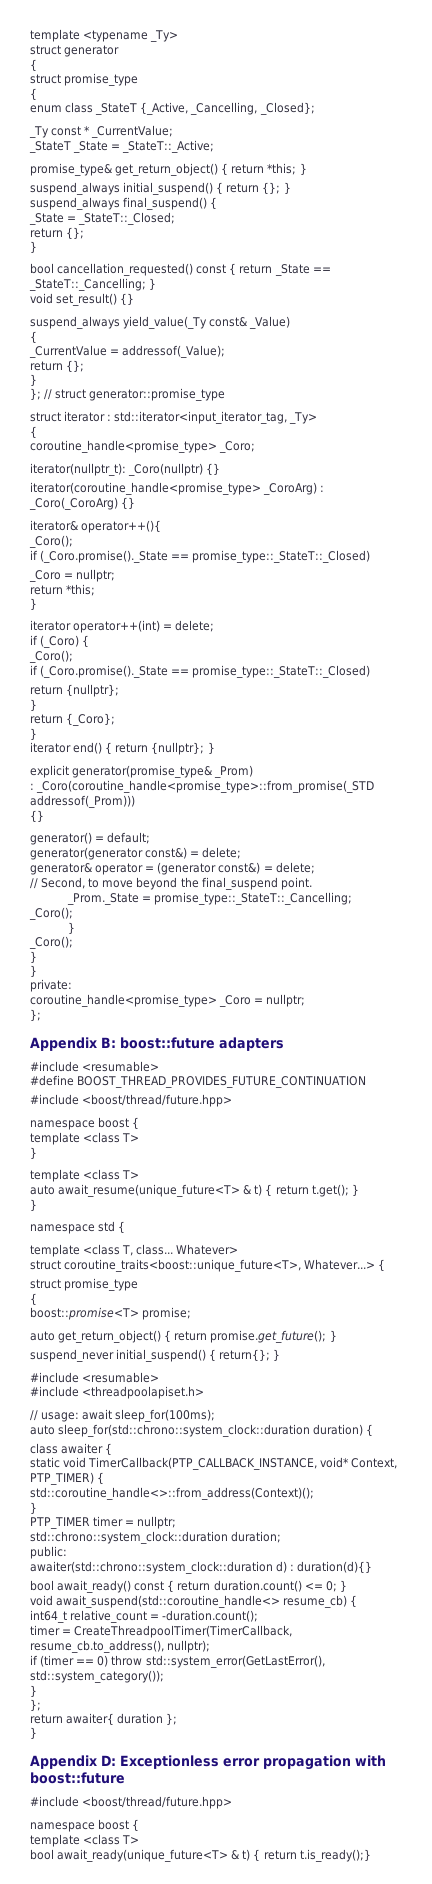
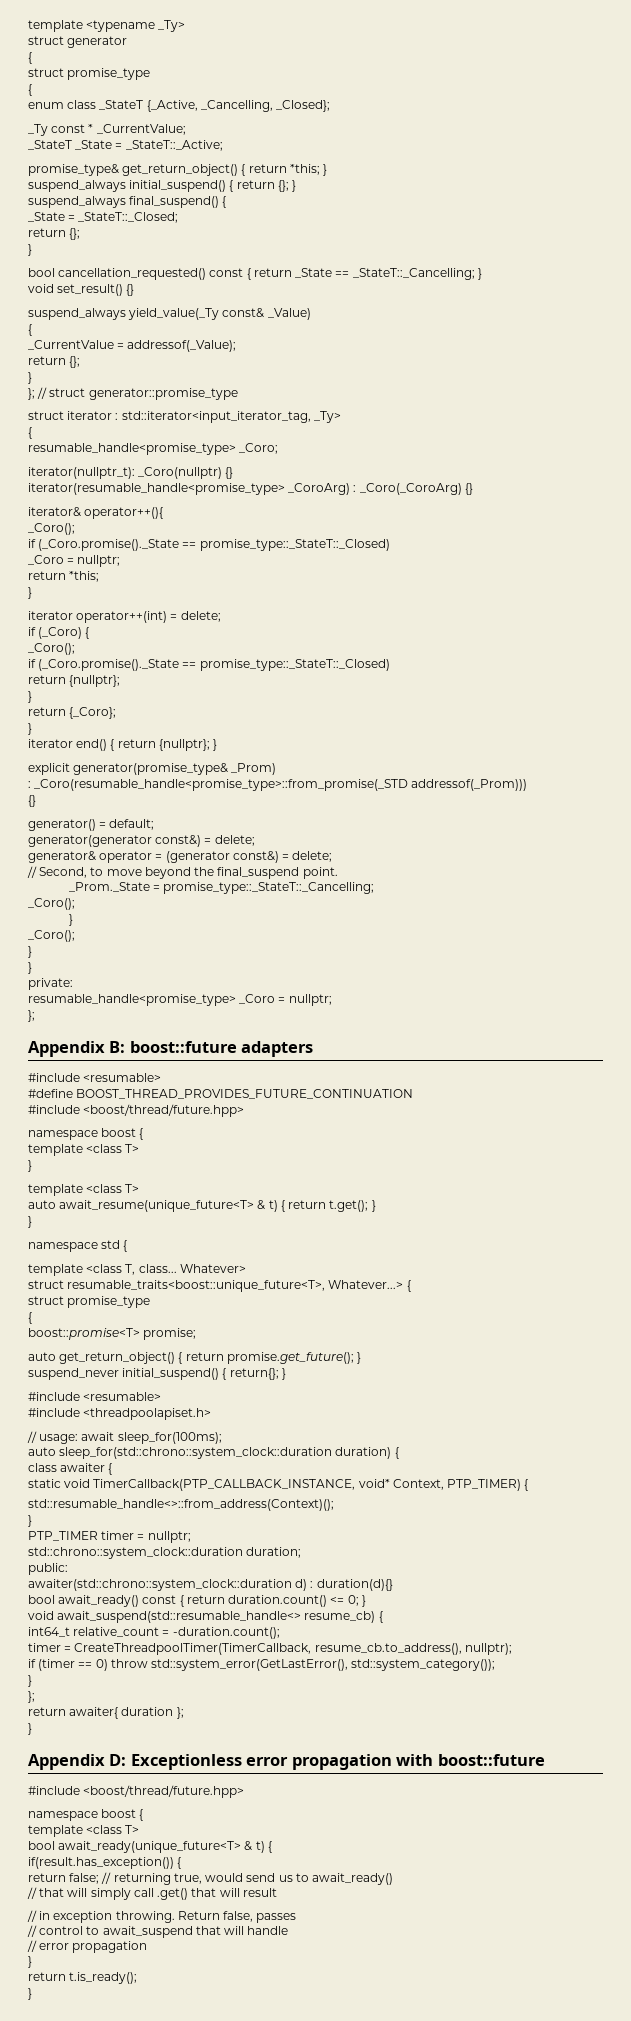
- coroutine_handle<promise_type> _Coro;
+ resumable_handle<promise_type> _Coro;
- iterator(coroutine_handle<promise_type> _CoroArg) : _Coro(_CoroArg) {}
+ iterator(resumable_handle<promise_type> _CoroArg) : _Coro(_CoroArg) {}
- : _Coro(coroutine_handle<promise_type>::from_promise(_STD addressof(_Prom)))
+ : _Coro(resumable_handle<promise_type>::from_promise(_STD addressof(_Prom)))
- coroutine_handle<promise_type> _Coro = nullptr;
+ resumable_handle<promise_type> _Coro = nullptr;
- struct coroutine_traits<boost::unique_future<T>, Whatever...> {
+ struct resumable_traits<boost::unique_future<T>, Whatever...> {
- std::coroutine_handle<>::from_address(Context)();
+ std::resumable_handle<>::from_address(Context)();
- void await_suspend(std::coroutine_handle<> resume_cb) {
+ void await_suspend(std::resumable_handle<> resume_cb) {
- bool await_ready(unique_future<T> & t) { return t.is_ready();}
+ bool await_ready(unique_future<T> & t) {
+ if(result.has_exception()) {
+ return false; // returning true, would send us to await_ready()
+ // that will simply call .get() that will result
+ // in exception throwing. Return false, passes
+ // control to await_suspend that will handle
+ // error propagation
+ }
+ return t.is_ready();
+ }

